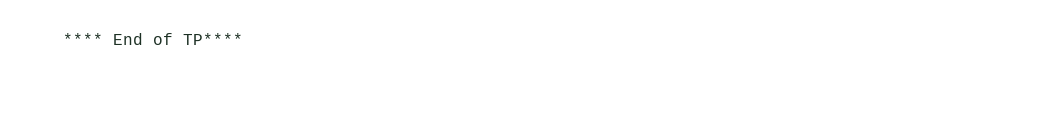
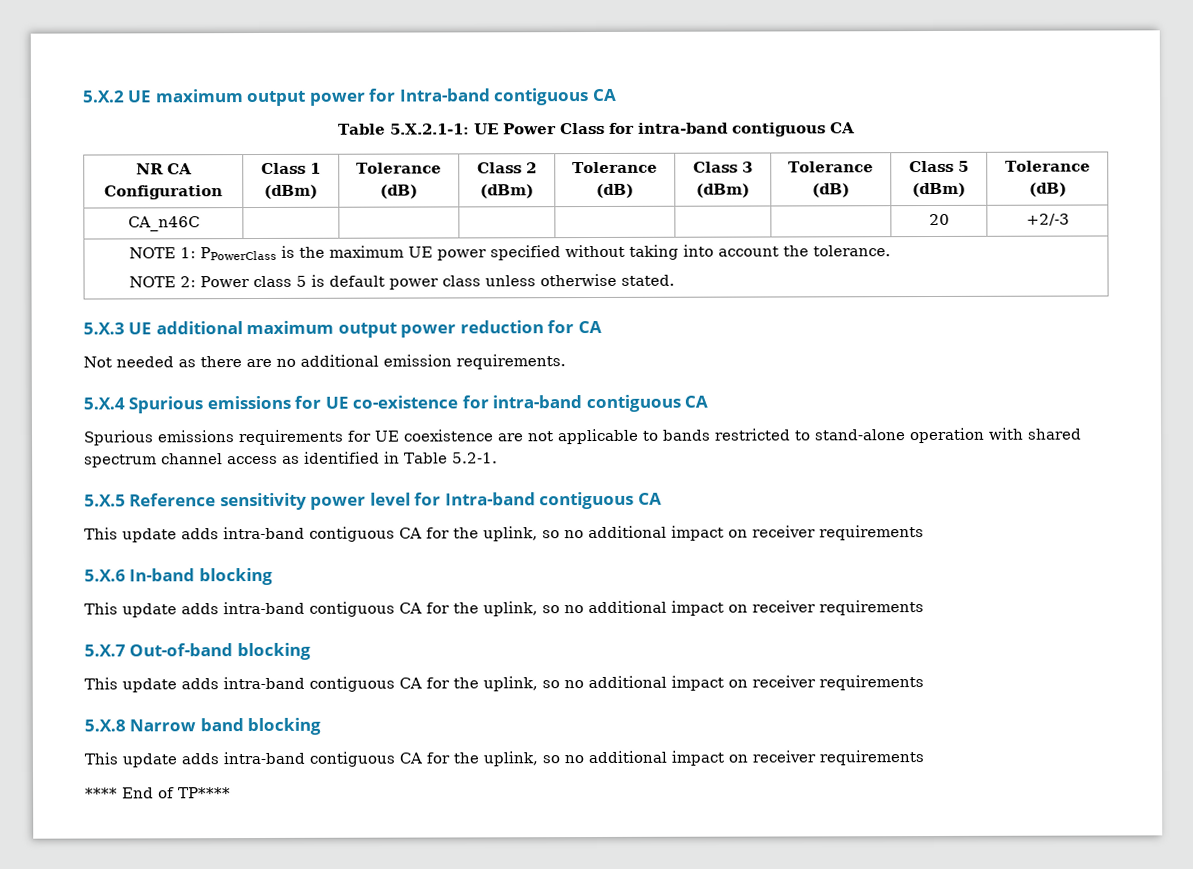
+ 5.X.2 UE maximum output power for Intra-band contiguous CA
+ Table 5.X.2.1-1: UE Power Class for intra-band contiguous CA
+ NR CA Configuration | Class 1 (dBm) | Tolerance (dB) | Class 2 (dBm) | Tolerance (dB) | Class 3 (dBm) | Tolerance (dB) | Class 5 (dBm) | Tolerance (dB)
+ CA_n46C | | | | | | | 20 | +2/-3
+ NOTE 1: PPowerClass is the maximum UE power specified without taking into account the tolerance.
+ NOTE 2: Power class 5 is default power class unless otherwise stated.
+ 5.X.3 UE additional maximum output power reduction for CA
+ Not needed as there are no additional emission requirements.
+ 5.X.4 Spurious emissions for UE co-existence for intra-band contiguous CA
+ Spurious emissions requirements for UE coexistence are not applicable to bands restricted to stand-alone operation with shared spectrum channel access as identified in Table 5.2-1.
+ 5.X.5 Reference sensitivity power level for Intra-band contiguous CA
+ This update adds intra-band contiguous CA for the uplink, so no additional impact on receiver requirements
+ 5.X.6 In-band blocking
+ This update adds intra-band contiguous CA for the uplink, so no additional impact on receiver requirements
+ 5.X.7 Out-of-band blocking
+ This update adds intra-band contiguous CA for the uplink, so no additional impact on receiver requirements
+ 5.X.8 Narrow band blocking
+ This update adds intra-band contiguous CA for the uplink, so no additional impact on receiver requirements

